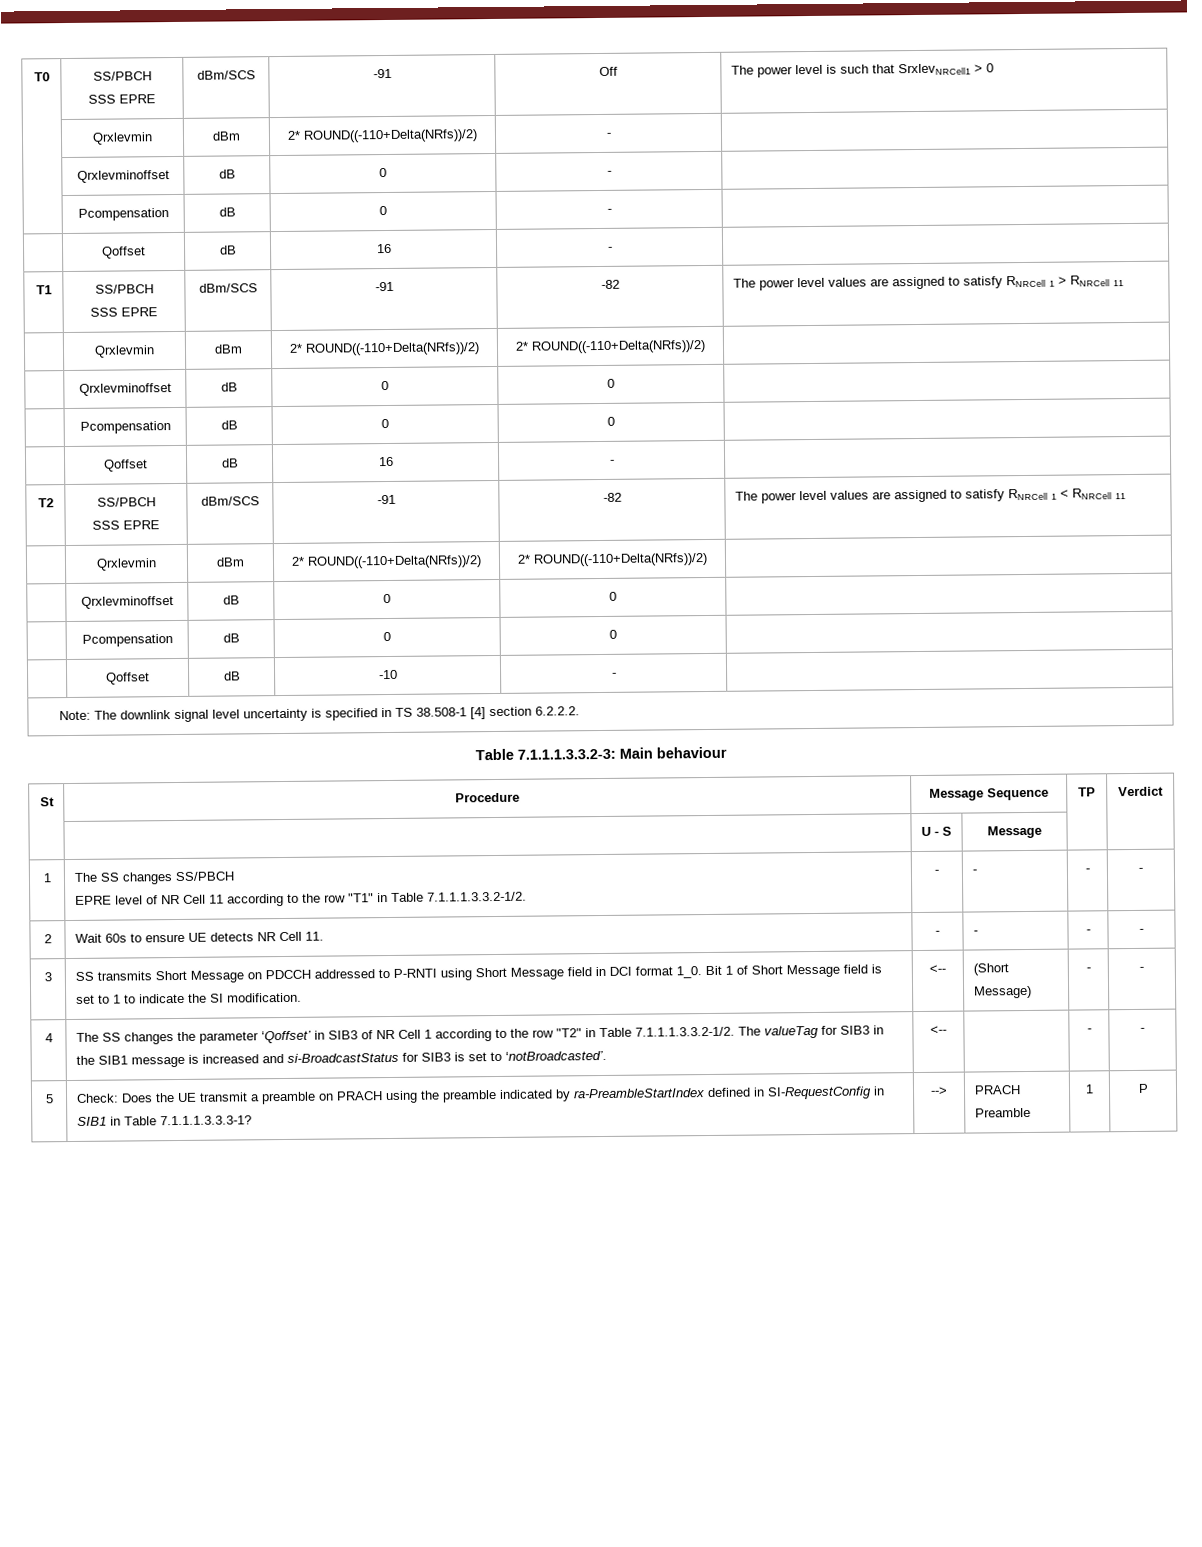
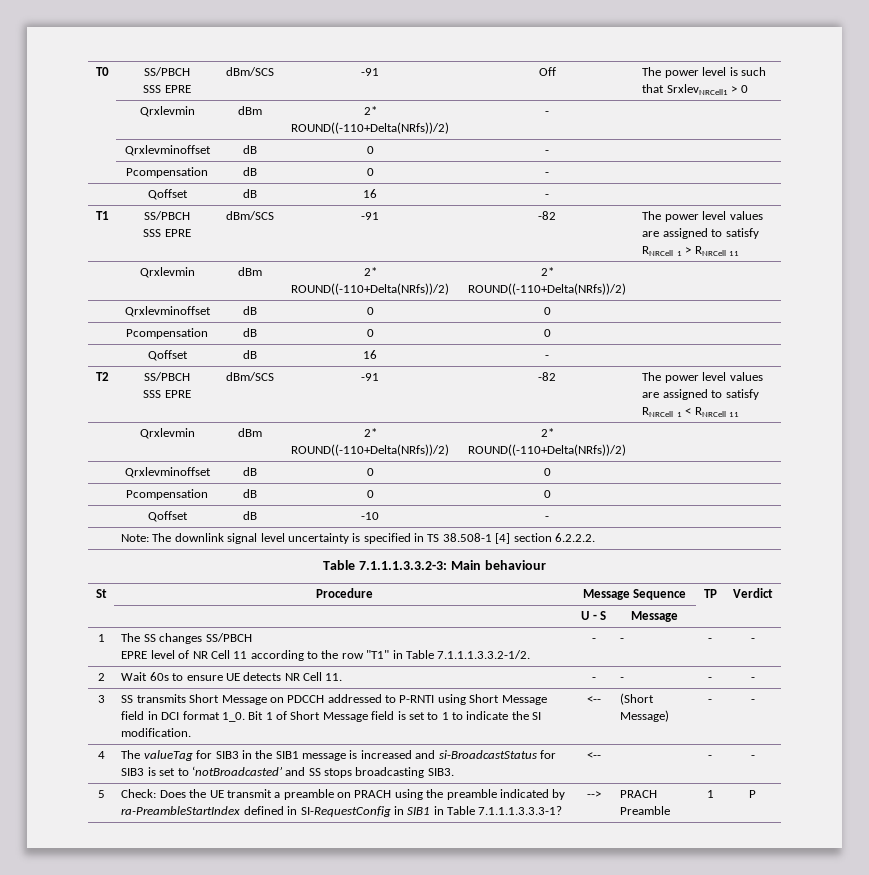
- The SS changes the parameter ‘Qoffset’ in SIB3 of NR Cell 1 according to the row "T2" in Table 7.1.1.1.3.3.2-1/2. The valueTag for SIB3 in the SIB1 message is increased and si-BroadcastStatus for SIB3 is set to ‘notBroadcasted’.
+ The valueTag for SIB3 in the SIB1 message is increased and si-BroadcastStatus for SIB3 is set to ‘notBroadcasted’ and SS stops broadcasting SIB3.

